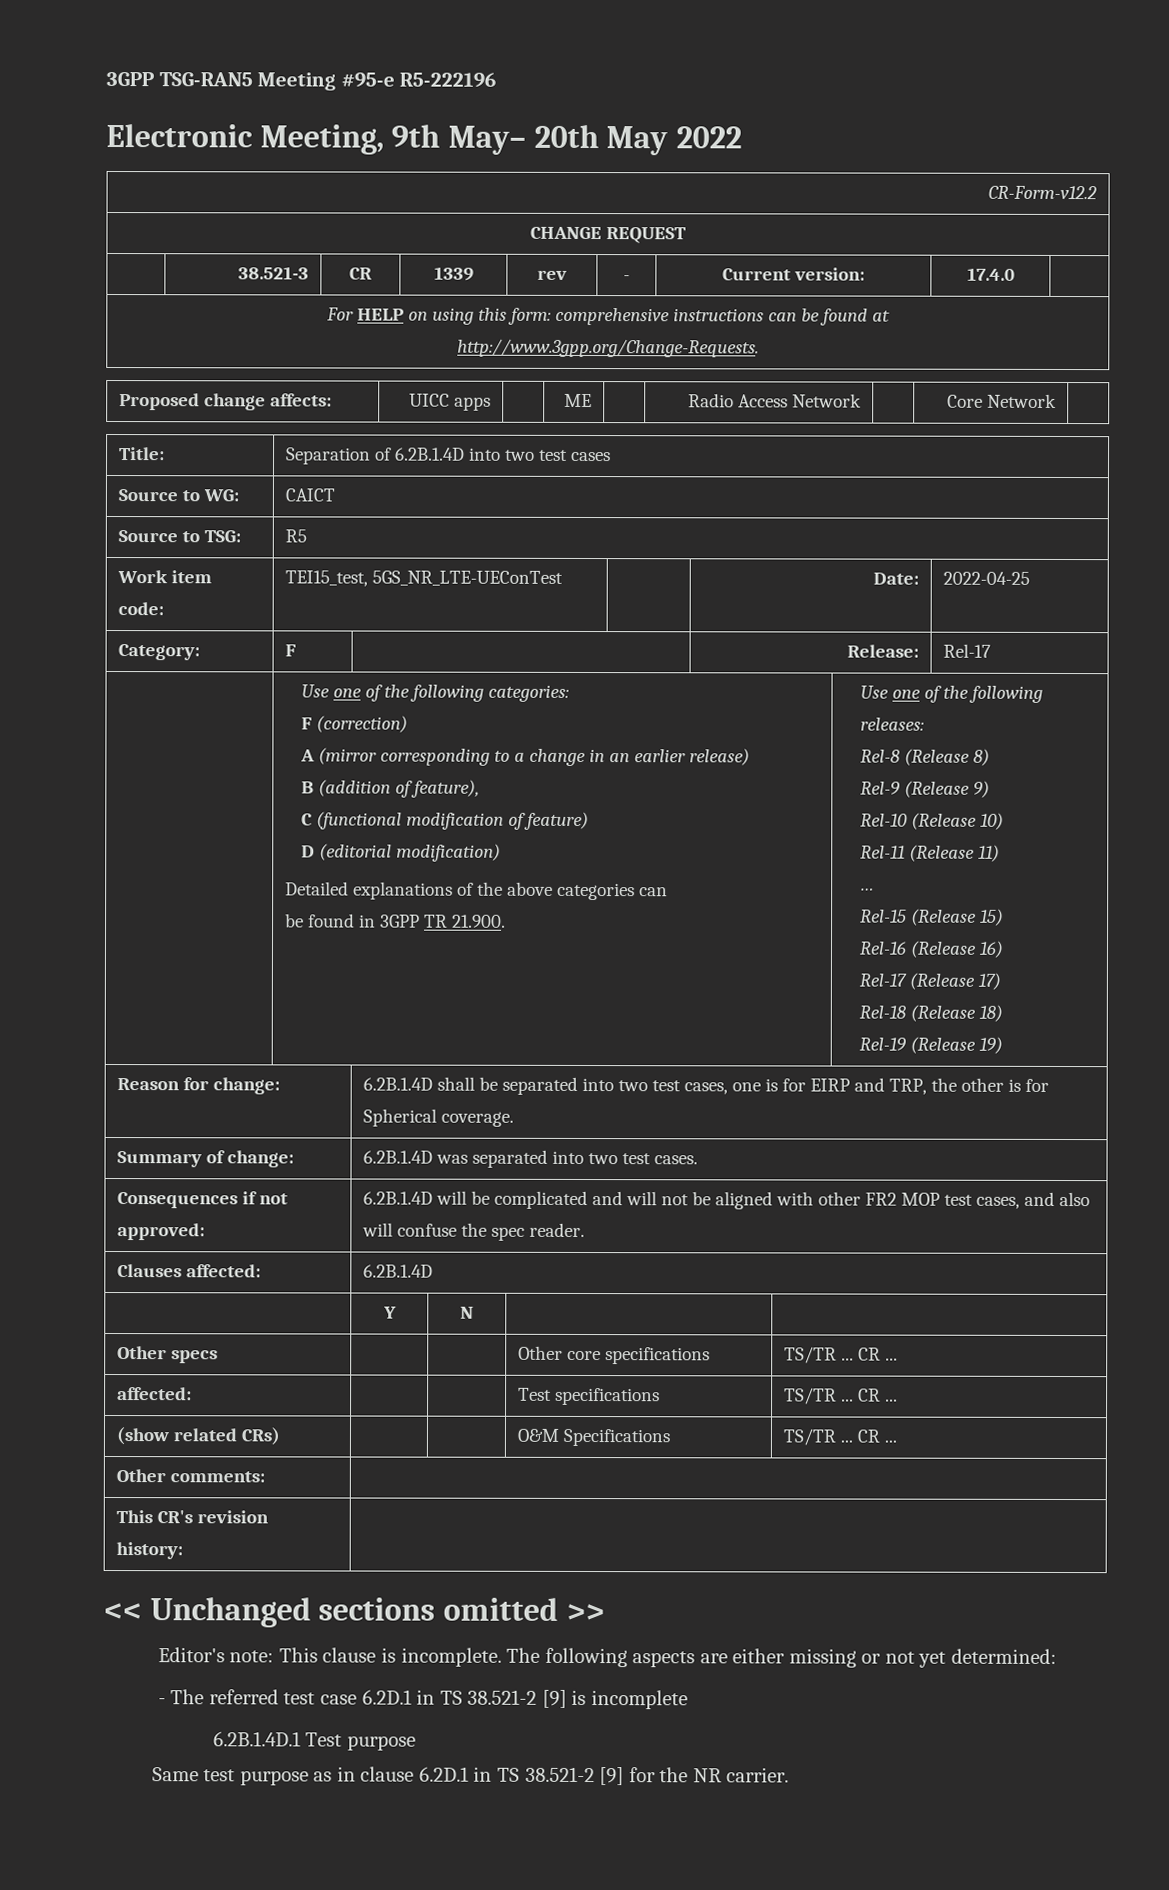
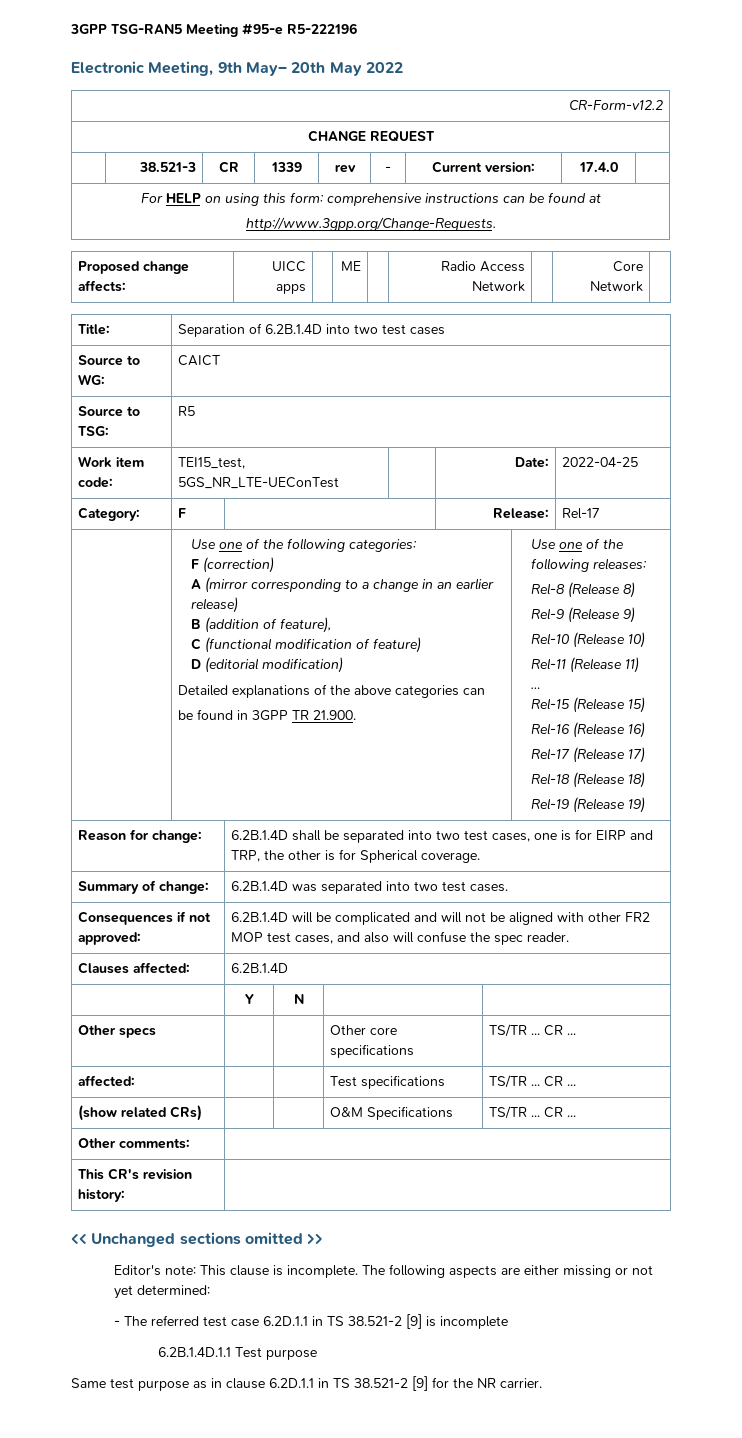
- - The referred test case 6.2D.1 in TS 38.521-2 [9] is incomplete
+ - The referred test case 6.2D.1.1 in TS 38.521-2 [9] is incomplete
- 6.2B.1.4D.1 Test purpose
+ 6.2B.1.4D.1.1 Test purpose
- Same test purpose as in clause 6.2D.1 in TS 38.521-2 [9] for the NR carrier.
+ Same test purpose as in clause 6.2D.1.1 in TS 38.521-2 [9] for the NR carrier.

